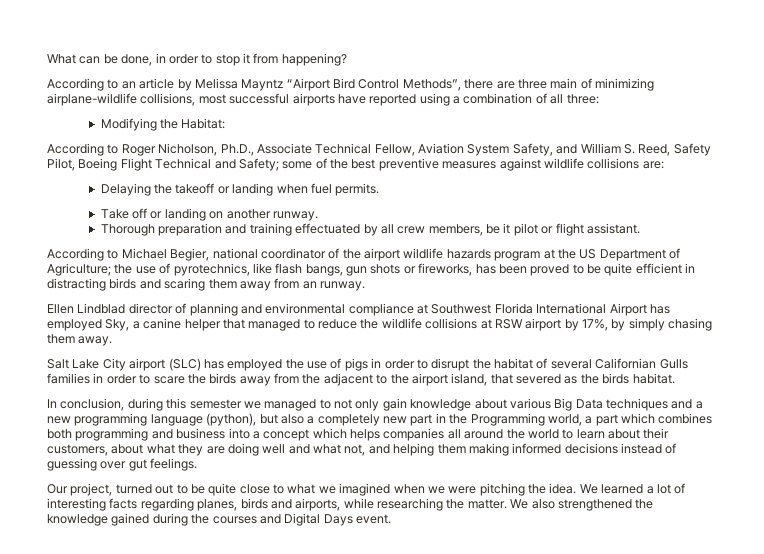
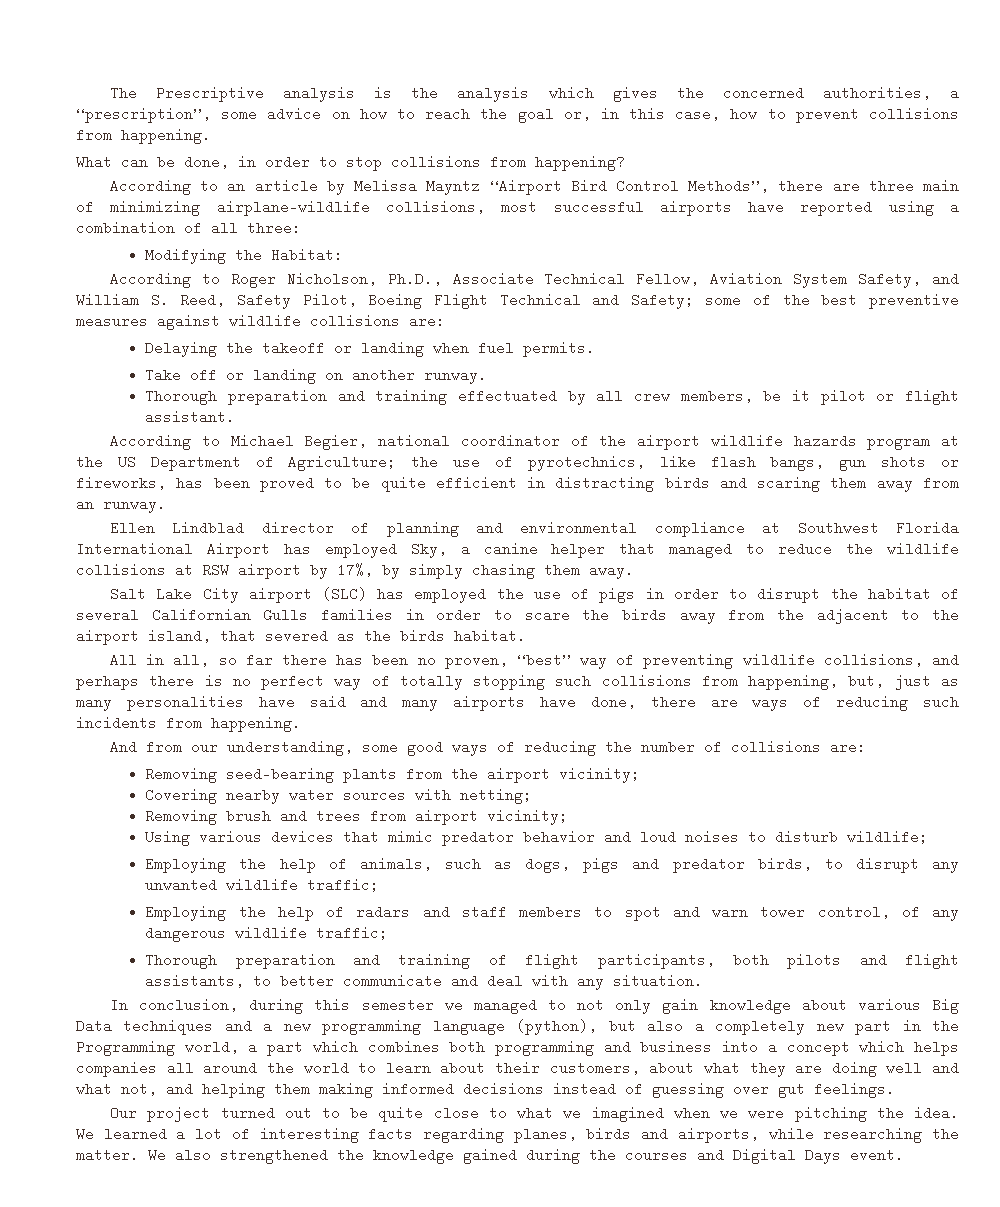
+ The Prescriptive analysis is the analysis which gives the concerned authorities, a “prescription”, some advice on how to reach the goal or, in this case, how to prevent collisions from happening.
- What can be done, in order to stop it from happening?
+ What can be done, in order to stop collisions from happening?
+ All in all, so far there has been no proven, “best” way of preventing wildlife collisions, and perhaps there is no perfect way of totally stopping such collisions from happening, but, just as many personalities have said and many airports have done, there are ways of reducing such incidents from happening.
+ And from our understanding, some good ways of reducing the number of collisions are:
+ Removing seed-bearing plants from the airport vicinity;
+ Covering nearby water sources with netting;
+ Removing brush and trees from airport vicinity;
+ Using various devices that mimic predator behavior and loud noises to disturb wildlife;
+ Employing the help of animals, such as dogs, pigs and predator birds, to disrupt any unwanted wildlife traffic;
+ Employing the help of radars and staff members to spot and warn tower control, of any dangerous wildlife traffic;
+ Thorough preparation and training of flight participants, both pilots and flight assistants, to better communicate and deal with any situation.
- Our project, turned out to be quite close to what we imagined when we were pitching the idea.
+ Our project turned out to be quite close to what we imagined when we were pitching the idea.

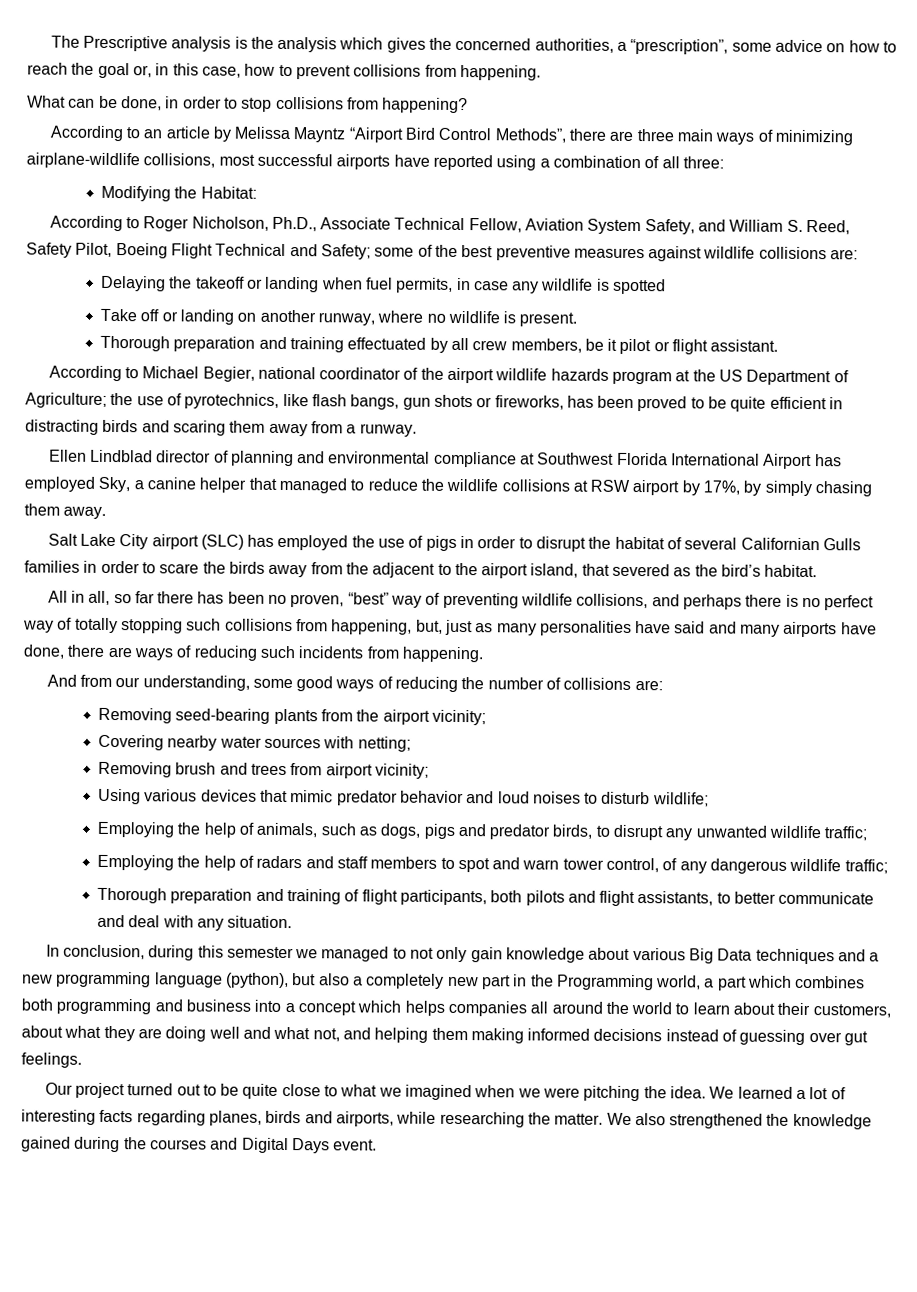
- According to an article by Melissa Mayntz “Airport Bird Control Methods”, there are three main of minimizing airplane-wildlife collisions, most successful airports have reported using a combination of all three:
+ According to an article by Melissa Mayntz “Airport Bird Control Methods”, there are three main ways of minimizing airplane-wildlife collisions, most successful airports have reported using a combination of all three:
- Delaying the takeoff or landing when fuel permits.
+ Delaying the takeoff or landing when fuel permits, in case any wildlife is spotted
- Take off or landing on another runway.
+ Take off or landing on another runway, where no wildlife is present.
- According to Michael Begier, national coordinator of the airport wildlife hazards program at the US Department of Agriculture; the use of pyrotechnics, like flash bangs, gun shots or fireworks, has been proved to be quite efficient in distracting birds and scaring them away from an runway.
+ According to Michael Begier, national coordinator of the airport wildlife hazards program at the US Department of Agriculture; the use of pyrotechnics, like flash bangs, gun shots or fireworks, has been proved to be quite efficient in distracting birds and scaring them away from a runway.
- Salt Lake City airport (SLC) has employed the use of pigs in order to disrupt the habitat of several Californian Gulls families in order to scare the birds away from the adjacent to the airport island, that severed as the birds habitat.
+ Salt Lake City airport (SLC) has employed the use of pigs in order to disrupt the habitat of several Californian Gulls families in order to scare the birds away from the adjacent to the airport island, that severed as the bird’s habitat.

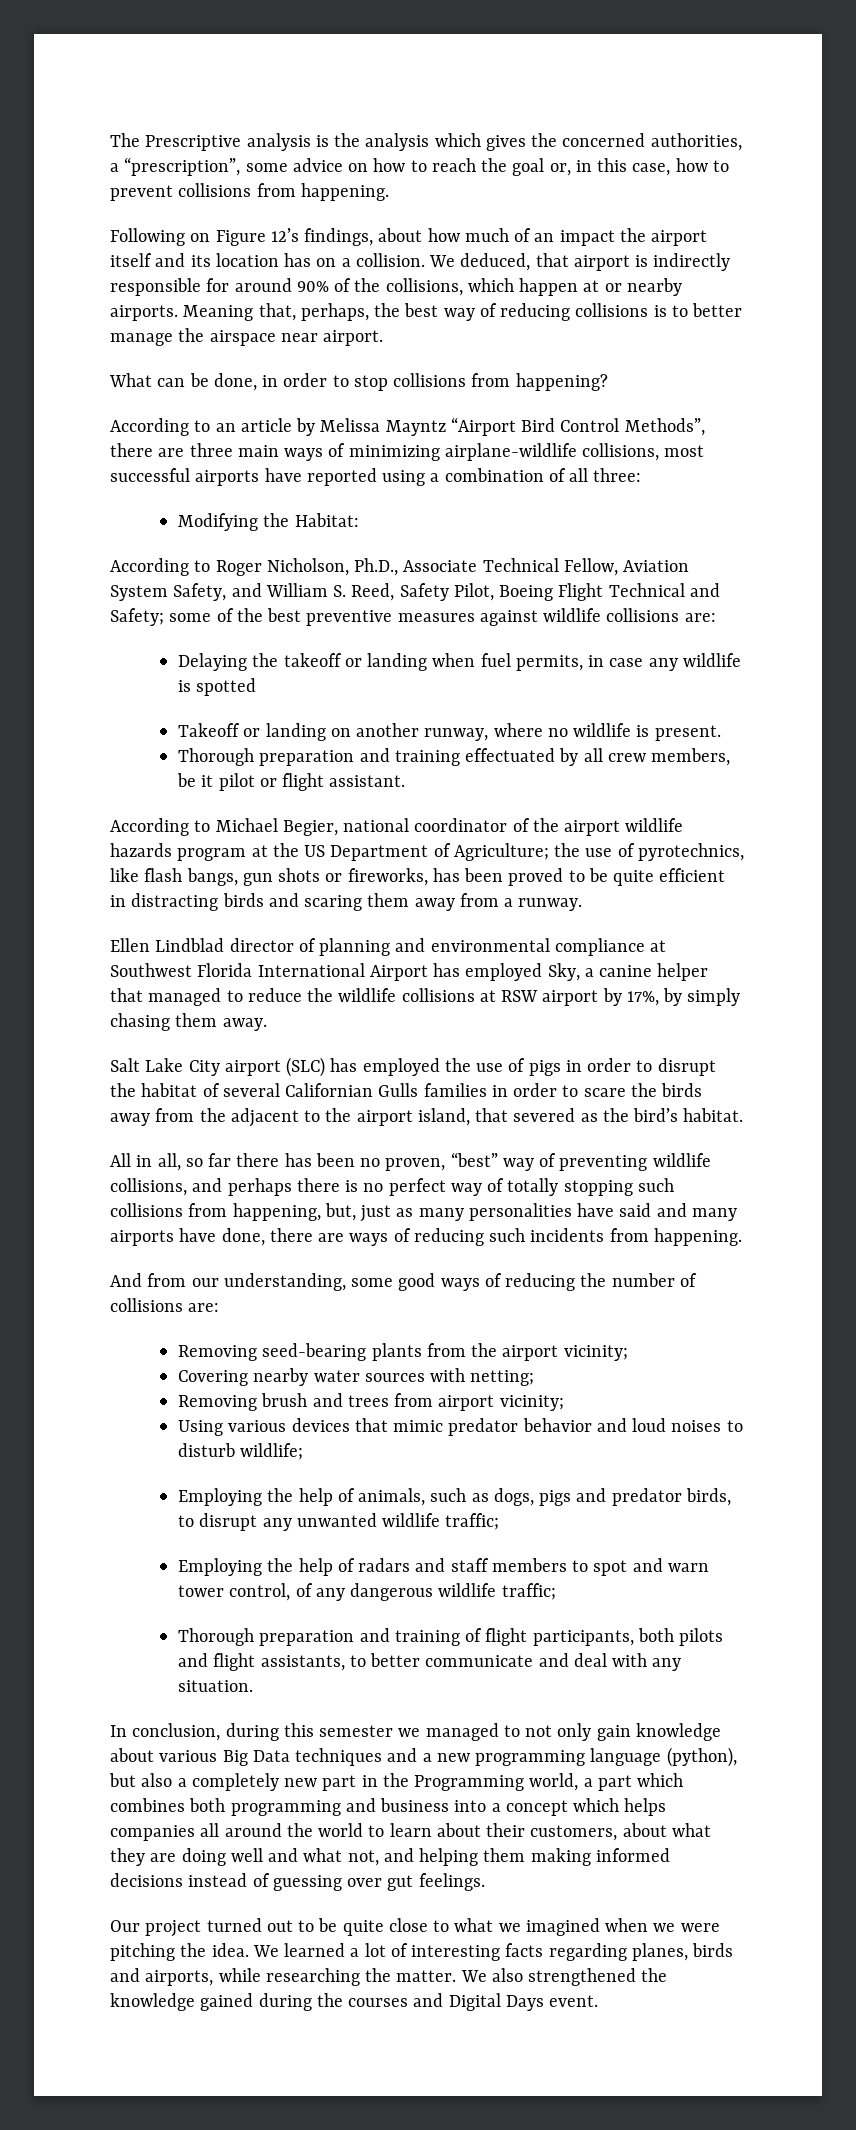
+ Following on Figure 12’s findings, about how much of an impact the airport itself and its location has on a collision. We deduced, that airport is indirectly responsible for around 90% of the collisions, which happen at or nearby airports. Meaning that, perhaps, the best way of reducing collisions is to better manage the airspace near airport.
- Take off or landing on another runway, where no wildlife is present.
+ Takeoff or landing on another runway, where no wildlife is present.

